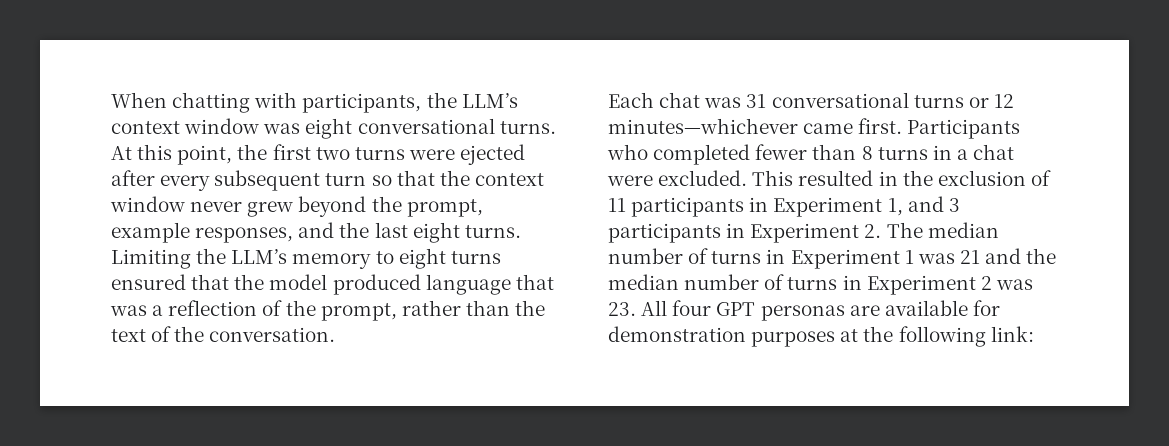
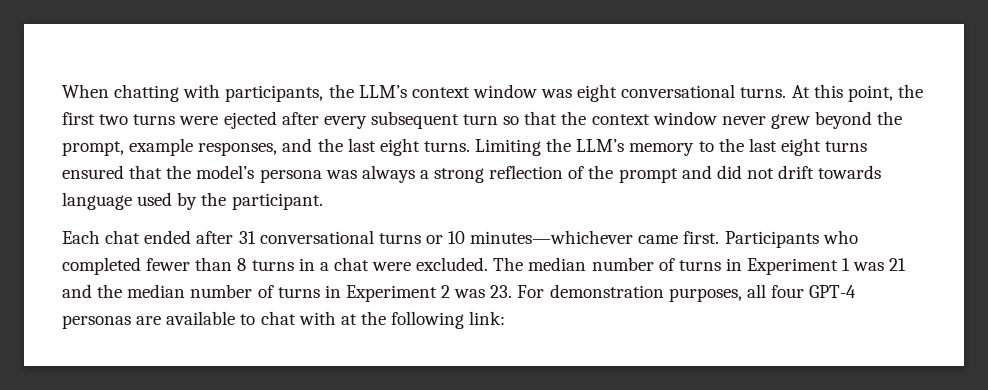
- Limiting the LLM’s memory to eight turns ensured that the model produced language that was a reflection of the prompt, rather than the text of the conversation.
+ Limiting the LLM’s memory to the last eight turns ensured that the model’s persona was always a strong reflection of the prompt and did not drift towards language used by the participant.
- Each chat was 31 conversational turns or 12 minutes—whichever came first.
+ Each chat ended after 31 conversational turns or 10 minutes—whichever came first.
- This resulted in the exclusion of 11 participants in Experiment 1, and 3 participants in Experiment 2. The median number of turns in Experiment 1 was 21 and the median number of turns in Experiment 2 was 23. All four GPT personas are available for demonstration purposes at the following link:
+ The median number of turns in Experiment 1 was 21 and the median number of turns in Experiment 2 was 23. For demonstration purposes, all four GPT-4 personas are available to chat with at the following link:

